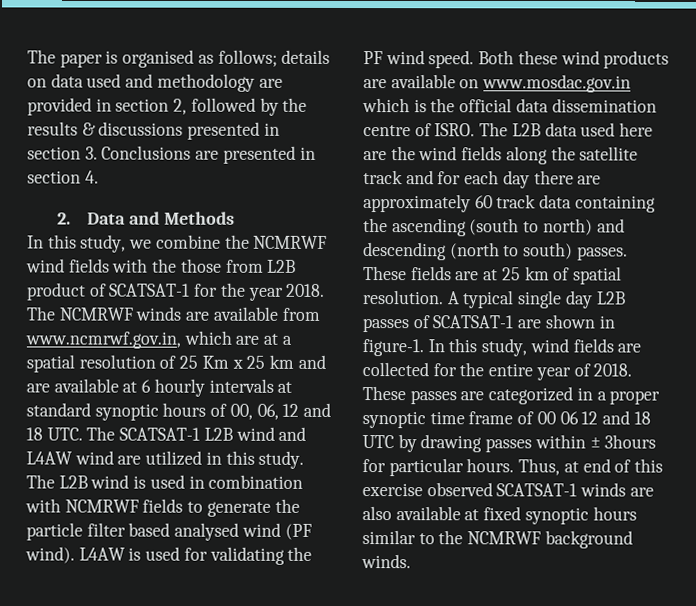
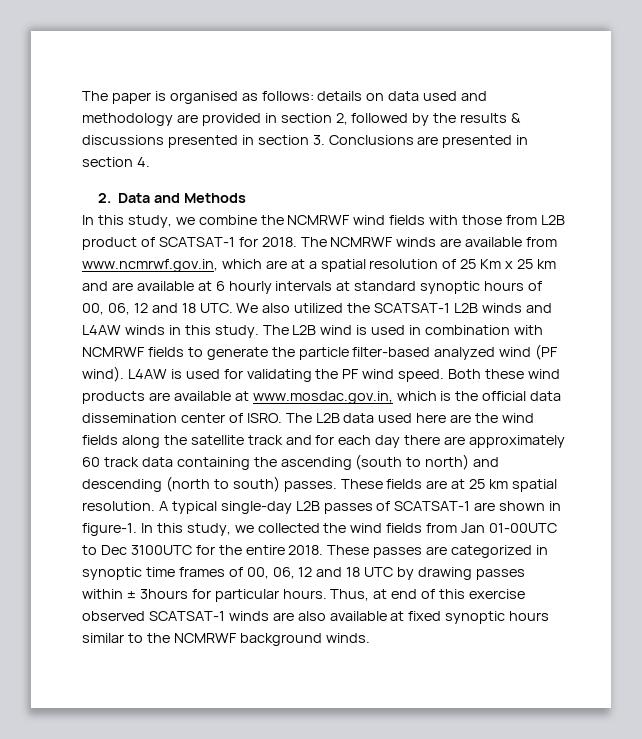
- The paper is organised as follows; details on data used and methodology are provided in section 2, followed by the results & discussions presented in section 3. Conclusions are presented in section 4.
+ The paper is organised as follows: details on data used and methodology are provided in section 2, followed by the results & discussions presented in section 3. Conclusions are presented in section 4.
- In this study, we combine the NCMRWF wind fields with the those from L2B product of SCATSAT-1 for the year 2018.
+ In this study, we combine the NCMRWF wind fields with those from L2B product of SCATSAT-1 for 2018.
- The NCMRWF winds are available from www.ncmrwf.gov.in, which are at a spatial resolution of 25 Km x 25 km and are available at 6 hourly intervals at standard synoptic hours of 00, 06, 12 and 18 UTC. The SCATSAT-1 L2B wind and L4AW wind are utilized in this study.
+ The NCMRWF winds are available from www.ncmrwf.gov.in, which are at a spatial resolution of 25 Km x 25 km and are available at 6 hourly intervals at standard synoptic hours of 00, 06, 12 and 18 UTC. We also utilized the SCATSAT-1 L2B winds and L4AW winds in this study.
- The L2B wind is used in combination with NCMRWF fields to generate the particle filter based analysed wind (PF wind).
+ The L2B wind is used in combination with NCMRWF fields to generate the particle filter-based analyzed wind (PF wind).
- Both these wind products are available on www.mosdac.gov.in which is the official data dissemination centre of ISRO.
+ Both these wind products are available at www.mosdac.gov.in, which is the official data dissemination center of ISRO.
- These fields are at 25 km of spatial resolution.
+ These fields are at 25 km spatial resolution.
- A typical single day L2B passes of SCATSAT-1 are shown in figure-1.
+ A typical single-day L2B passes of SCATSAT-1 are shown in figure-1.
- In this study, wind fields are collected for the entire year of 2018.
+ In this study, we collected the wind fields from Jan 01-00UTC to Dec 3100UTC for the entire 2018.
- These passes are categorized in a proper synoptic time frame of 00 06 12 and 18 UTC by drawing passes within ± 3hours for particular hours.
+ These passes are categorized in synoptic time frames of 00, 06, 12 and 18 UTC by drawing passes within ± 3hours for particular hours.

